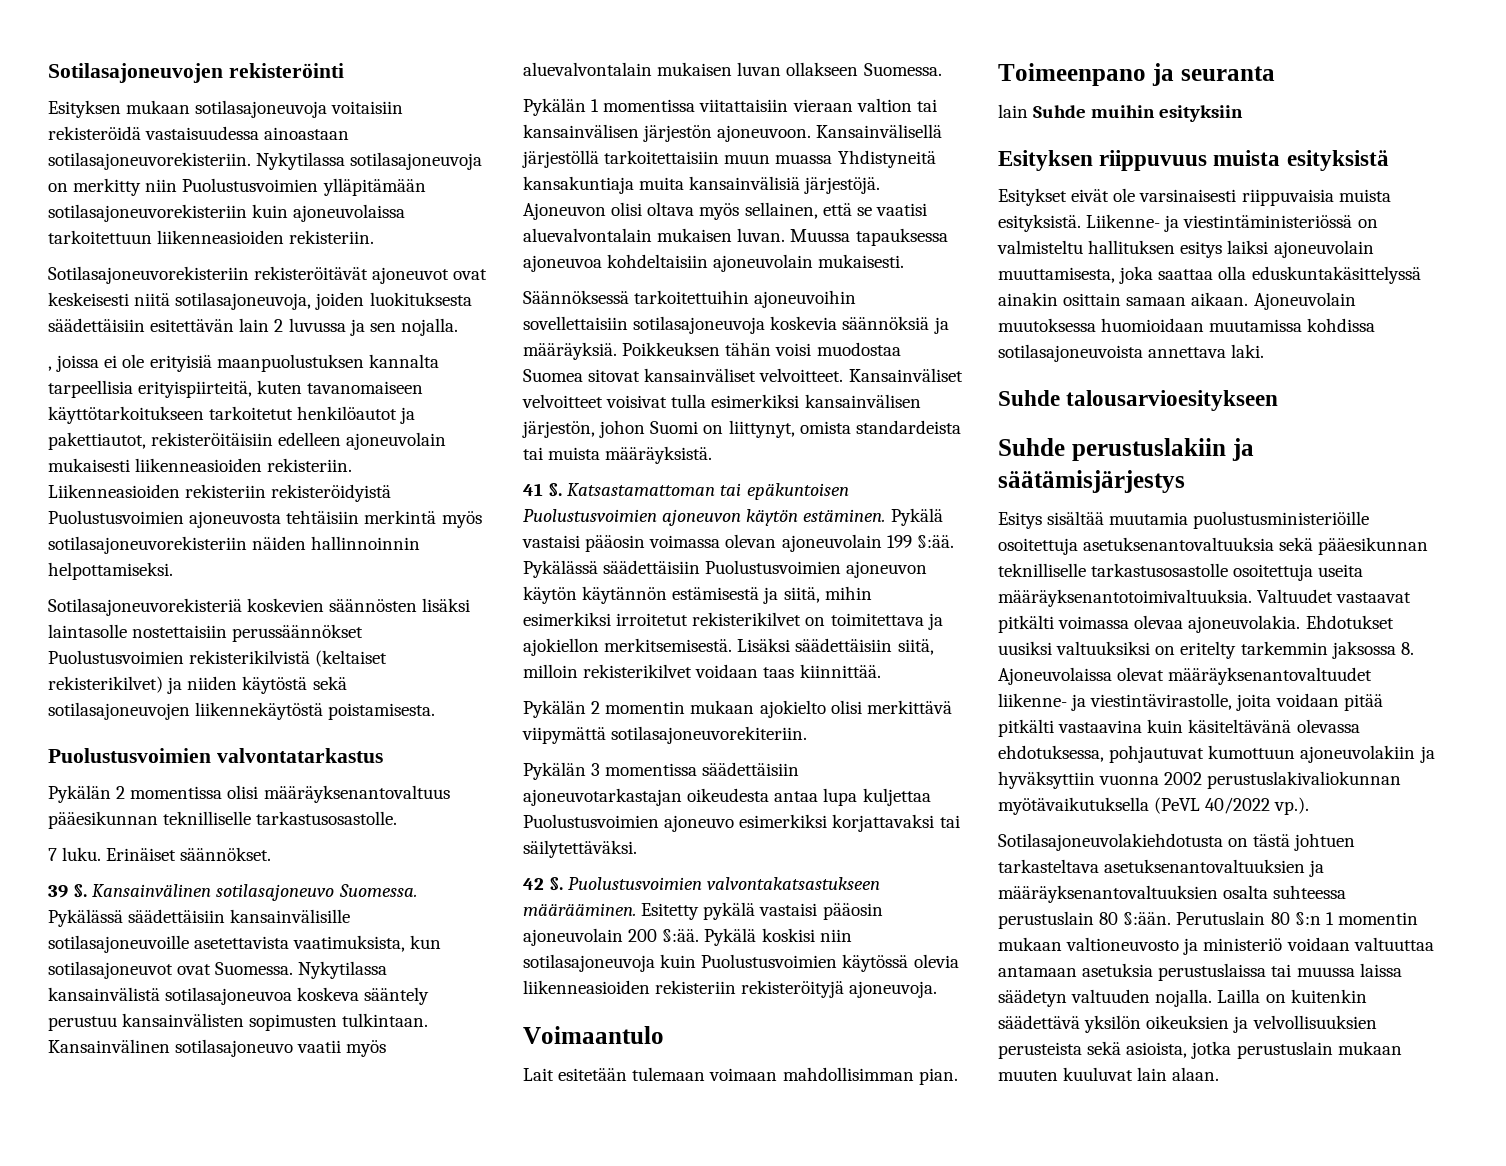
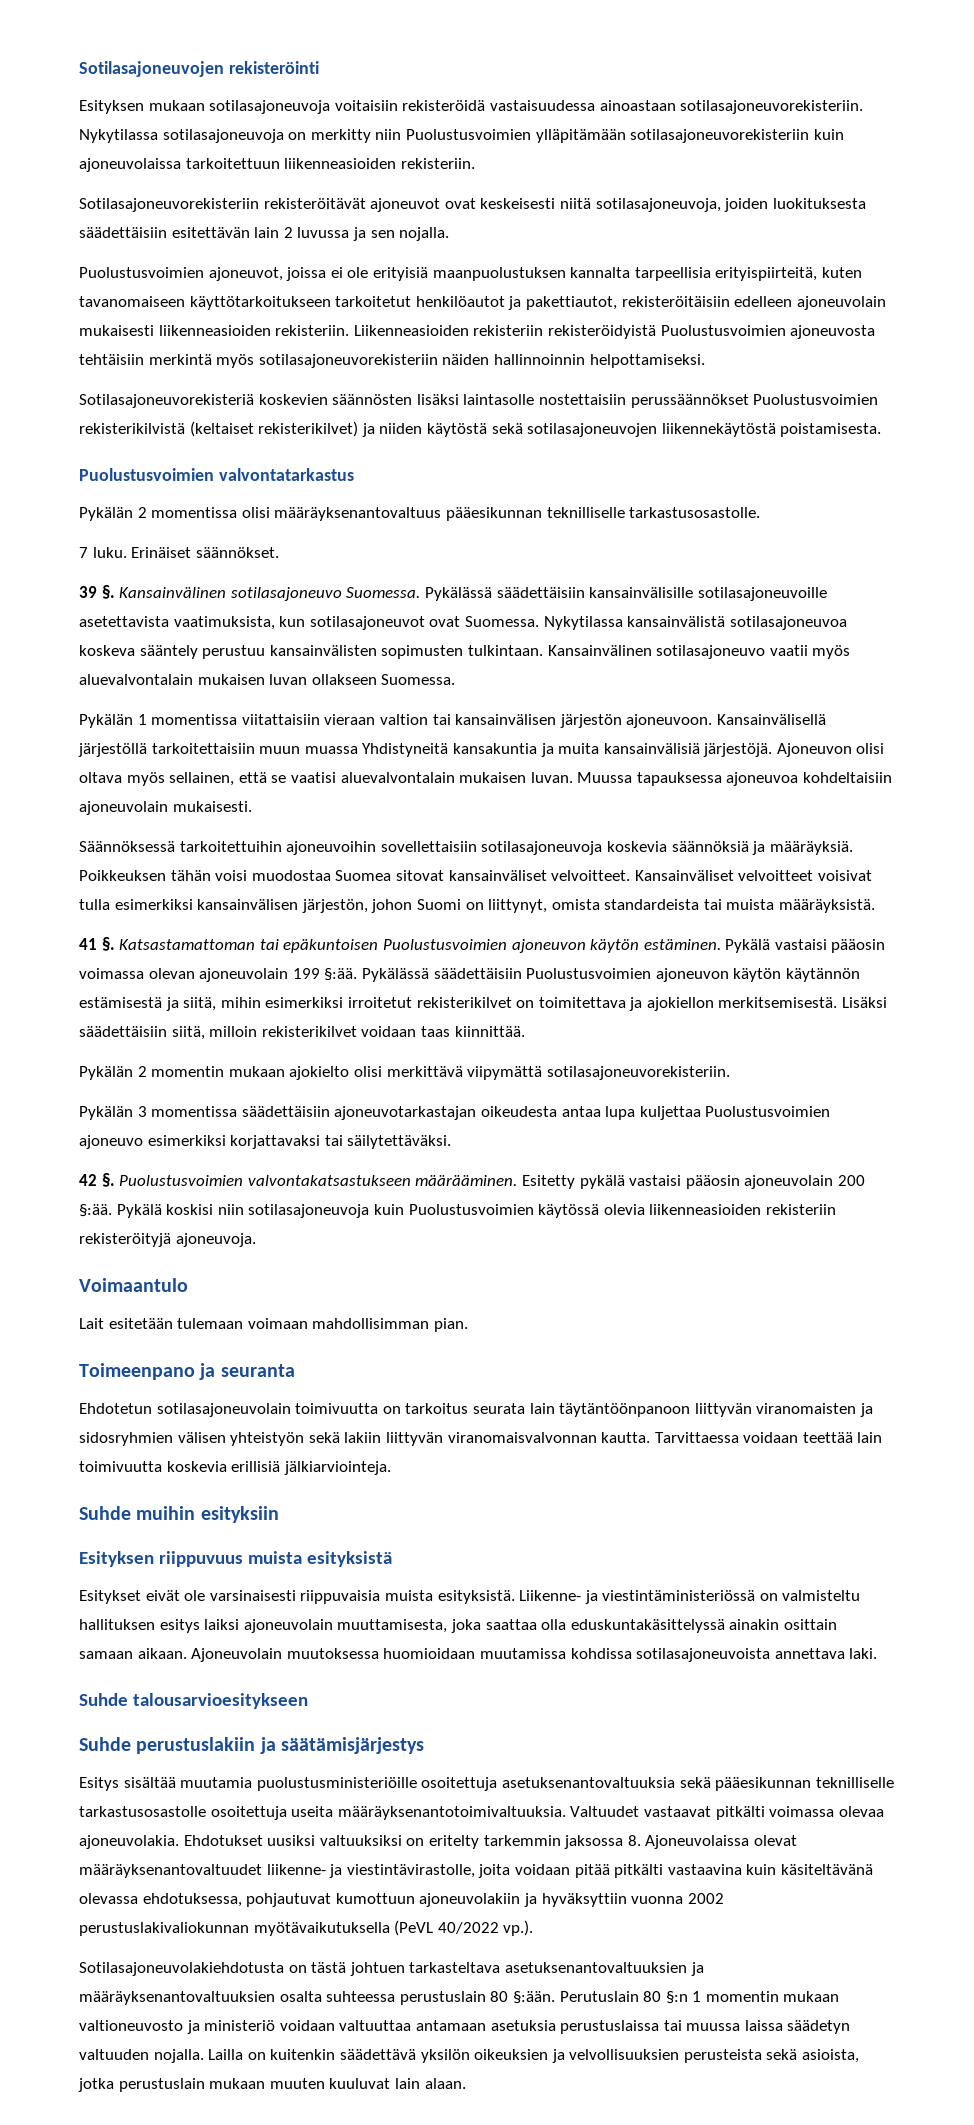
- , joissa ei ole erityisiä maanpuolustuksen kannalta tarpeellisia erityispiirteitä, kuten tavanomaiseen käyttötarkoitukseen tarkoitetut henkilöautot ja pakettiautot, rekisteröitäisiin edelleen ajoneuvolain mukaisesti liikenneasioiden rekisteriin.
+ Puolustusvoimien ajoneuvot, joissa ei ole erityisiä maanpuolustuksen kannalta tarpeellisia erityispiirteitä, kuten tavanomaiseen käyttötarkoitukseen tarkoitetut henkilöautot ja pakettiautot, rekisteröitäisiin edelleen ajoneuvolain mukaisesti liikenneasioiden rekisteriin.
- Kansainvälisellä järjestöllä tarkoitettaisiin muun muassa Yhdistyneitä kansakuntiaja muita kansainvälisiä järjestöjä.
+ Kansainvälisellä järjestöllä tarkoitettaisiin muun muassa Yhdistyneitä kansakuntia ja muita kansainvälisiä järjestöjä.
- Pykälän 2 momentin mukaan ajokielto olisi merkittävä viipymättä sotilasajoneuvorekiteriin.
+ Pykälän 2 momentin mukaan ajokielto olisi merkittävä viipymättä sotilasajoneuvorekisteriin.
- lain Suhde muihin esityksiin
+ Ehdotetun sotilasajoneuvolain toimivuutta on tarkoitus seurata lain täytäntöönpanoon liittyvän viranomaisten ja sidosryhmien välisen yhteistyön sekä lakiin liittyvän viranomaisvalvonnan kautta. Tarvittaessa voidaan teettää lain toimivuutta koskevia erillisiä jälkiarviointeja.
+ Suhde muihin esityksiin

